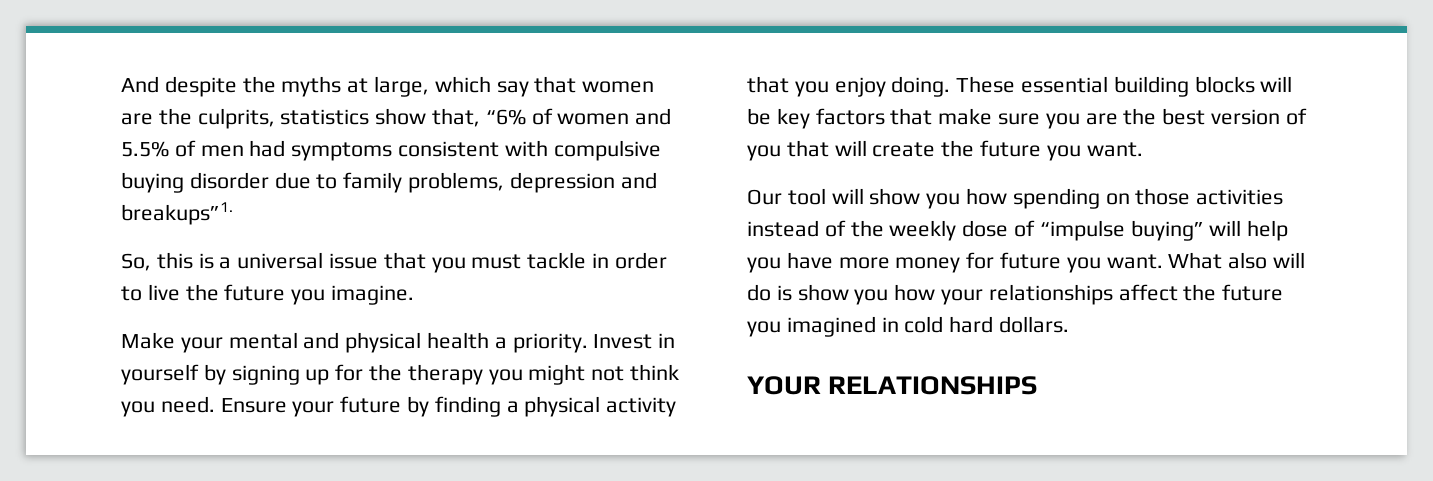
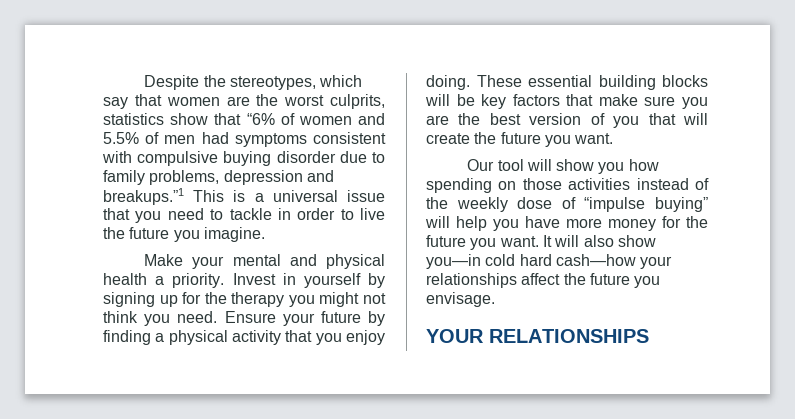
- And despite the myths at large, which say that women are the culprits, statistics show that, “6% of women and 5.5% of men had symptoms consistent with compulsive buying disorder due to family problems, depression and breakups”1.
- So, this is a universal issue that you must tackle in order to live the future you imagine.
+ Despite the stereotypes, which say that women are the worst culprits, statistics show that “6% of women and 5.5% of men had symptoms consistent with compulsive buying disorder due to family problems, depression and breakups.”1 This is a universal issue that you need to tackle in order to live the future you imagine.
- Our tool will show you how spending on those activities instead of the weekly dose of “impulse buying” will help you have more money for future you want. What also will do is show you how your relationships affect the future you imagined in cold hard dollars.
+ Our tool will show you how spending on those activities instead of the weekly dose of “impulse buying” will help you have more money for the future you want. It will also show you—in cold hard cash—how your relationships affect the future you envisage.

